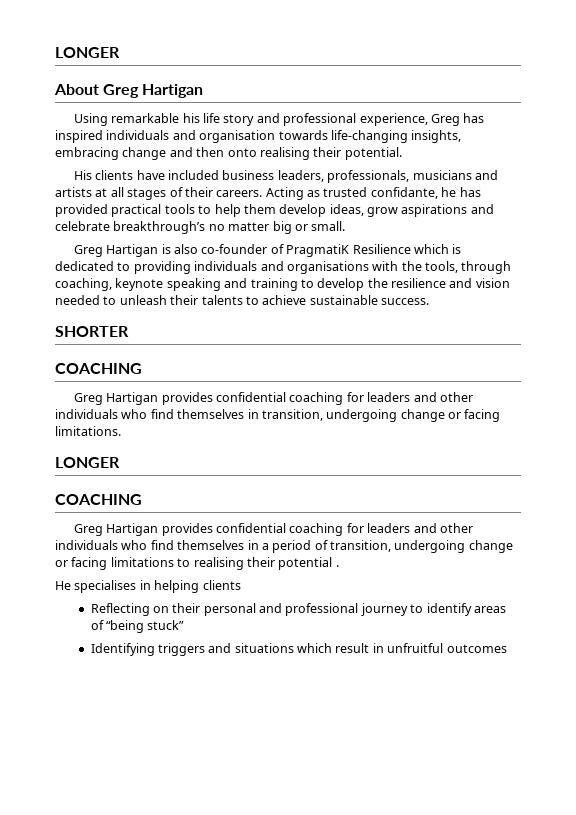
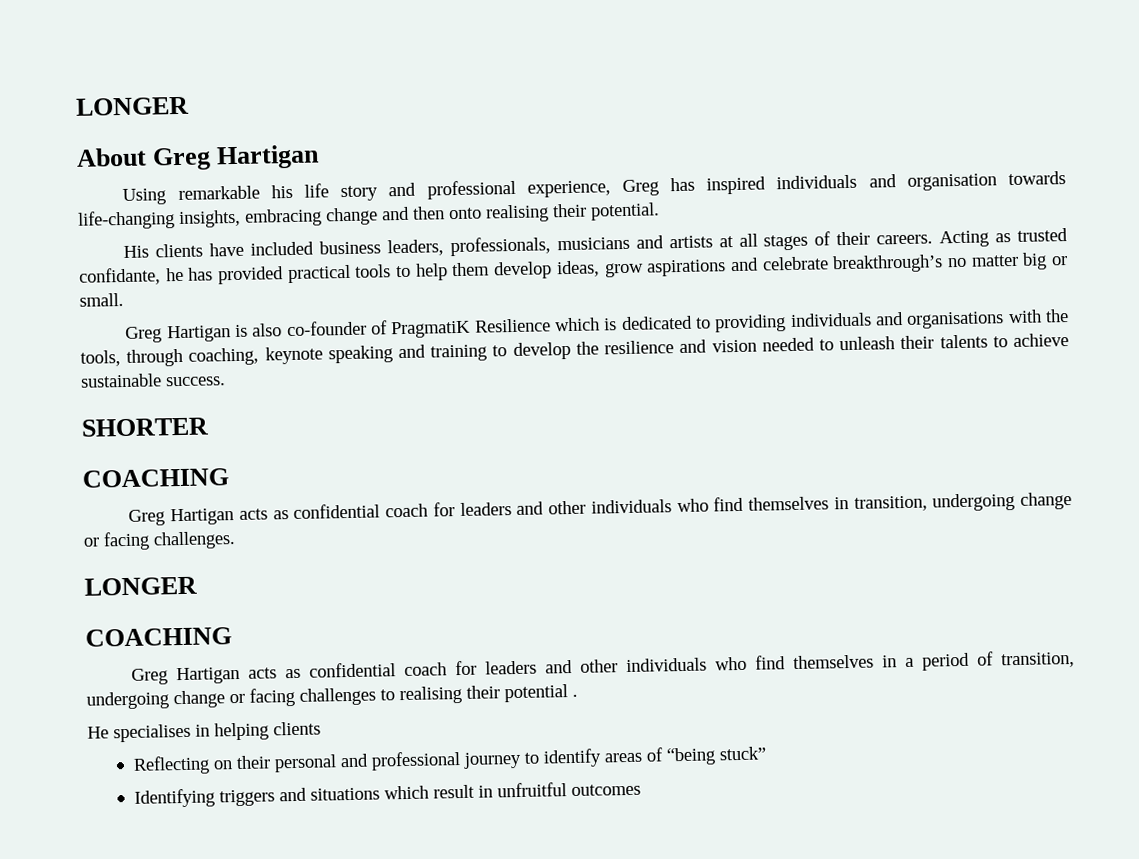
- Greg Hartigan provides confidential coaching for leaders and other individuals who find themselves in transition, undergoing change or facing limitations.
+ Greg Hartigan acts as confidential coach for leaders and other individuals who find themselves in transition, undergoing change or facing challenges.
- Greg Hartigan provides confidential coaching for leaders and other individuals who find themselves in a period of transition, undergoing change or facing limitations to realising their potential .
+ Greg Hartigan acts as confidential coach for leaders and other individuals who find themselves in a period of transition, undergoing change or facing challenges to realising their potential .

